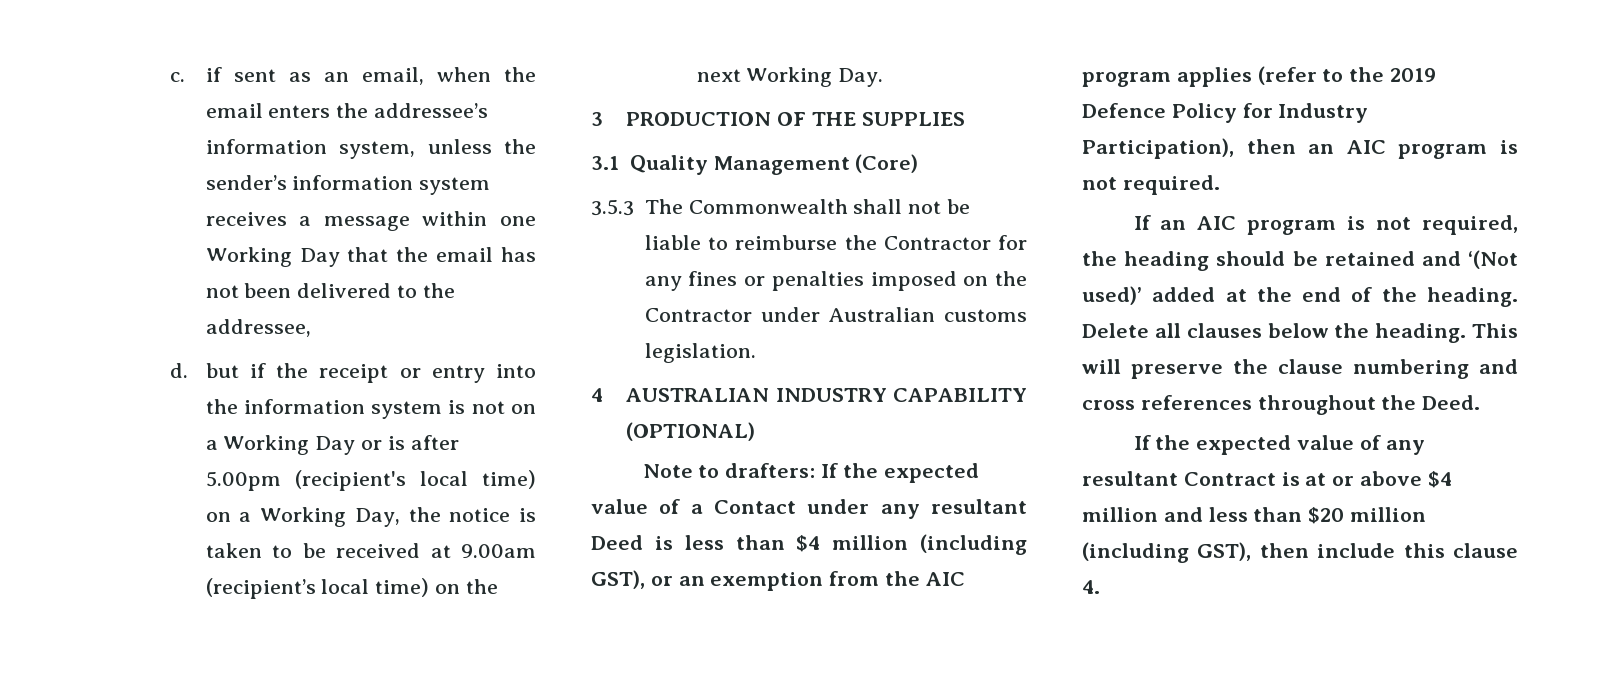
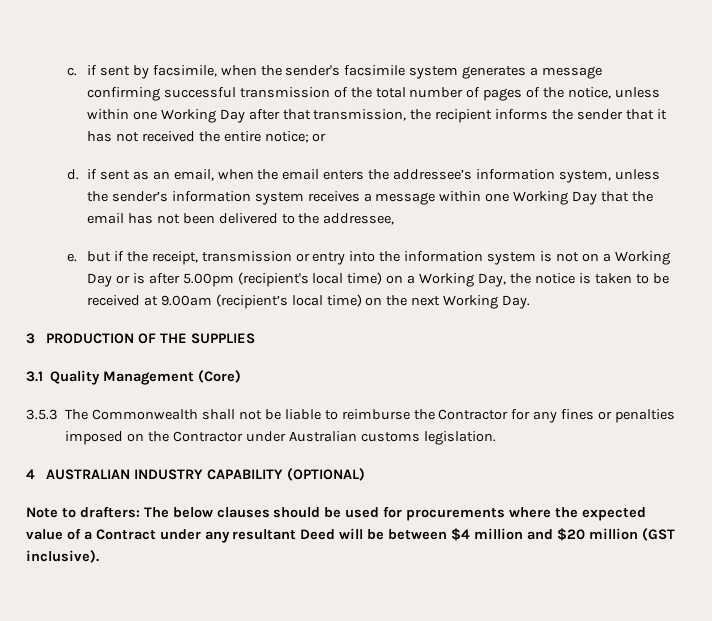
- c. if sent as an email, when the email enters the addressee’s information system, unless the sender’s information system receives a message within one Working Day that the email has not been delivered to the addressee,
+ c. if sent by facsimile, when the sender's facsimile system generates a message confirming successful transmission of the total number of pages of the notice, unless within one Working Day after that transmission, the recipient informs the sender that it has not received the entire notice; or
+ d. if sent as an email, when the email enters the addressee’s information system, unless the sender’s information system receives a message within one Working Day that the email has not been delivered to the addressee,
- d. but if the receipt or entry into the information system is not on a Working Day or is after 5.00pm (recipient's local time) on a Working Day, the notice is taken to be received at 9.00am (recipient’s local time) on the next Working Day.
+ e. but if the receipt, transmission or entry into the information system is not on a Working Day or is after 5.00pm (recipient's local time) on a Working Day, the notice is taken to be received at 9.00am (recipient’s local time) on the next Working Day.
- Note to drafters: If the expected value of a Contact under any resultant Deed is less than $4 million (including GST), or an exemption from the AIC program applies (refer to the 2019 Defence Policy for Industry Participation), then an AIC program is not required.
- If an AIC program is not required, the heading should be retained and ‘(Not used)’ added at the end of the heading. Delete all clauses below the heading. This will preserve the clause numbering and cross references throughout the Deed.
- If the expected value of any resultant Contract is at or above $4 million and less than $20 million (including GST), then include this clause 4.
+ Note to drafters: The below clauses should be used for procurements where the expected value of a Contract under any resultant Deed will be between $4 million and $20 million (GST inclusive).

